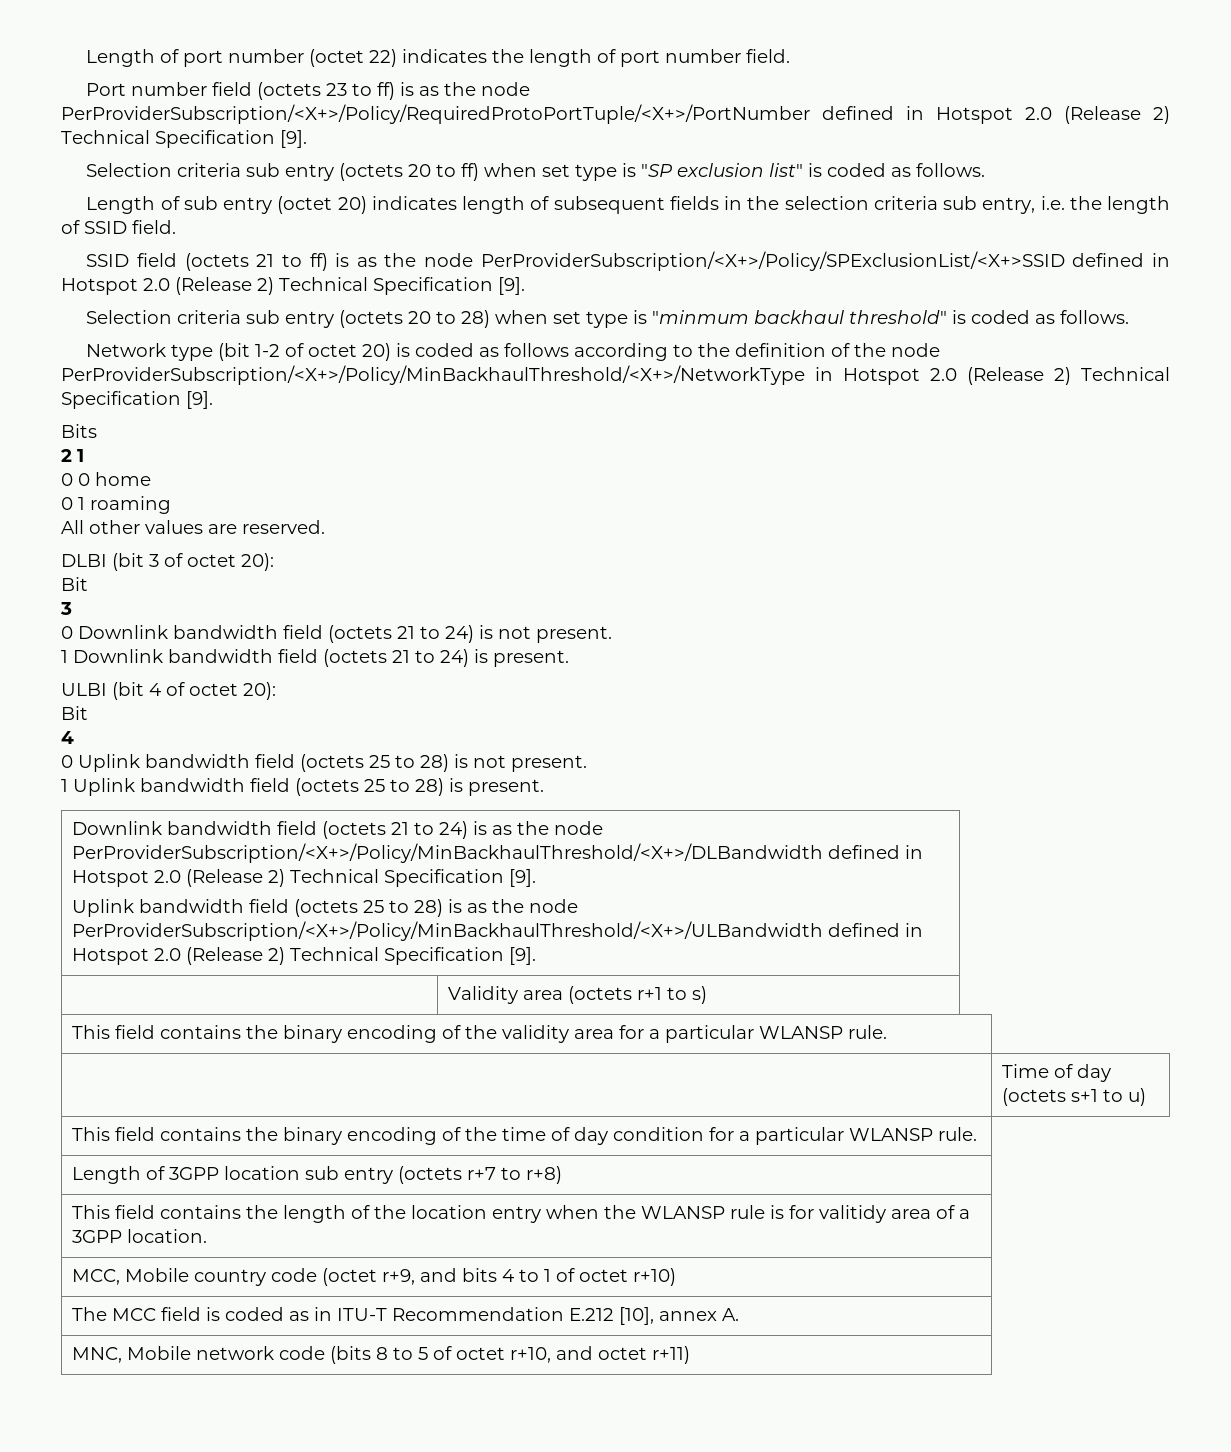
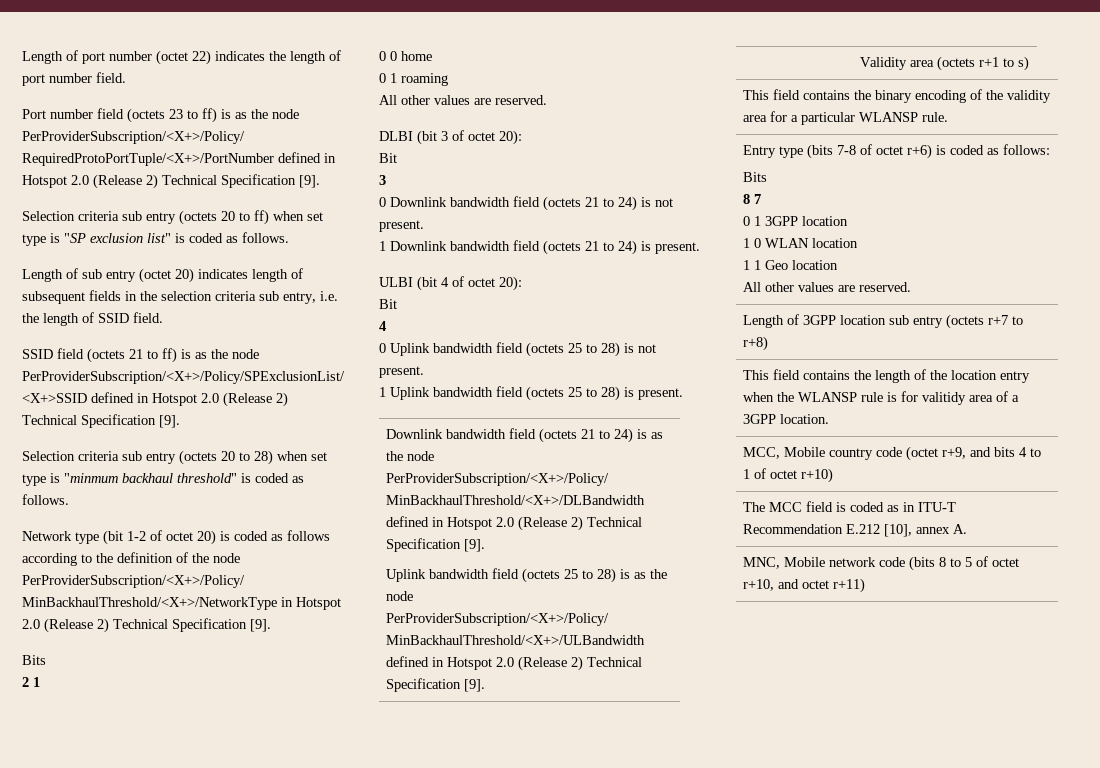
- | Time of day (octets s+1 to u)
- This field contains the binary encoding of the time of day condition for a particular WLANSP rule.
+ Entry type (bits 7-8 of octet r+6) is coded as follows:
+ Bits
+ 8 7
+ 0 1 3GPP location
+ 1 0 WLAN location
+ 1 1 Geo location
+ All other values are reserved.

